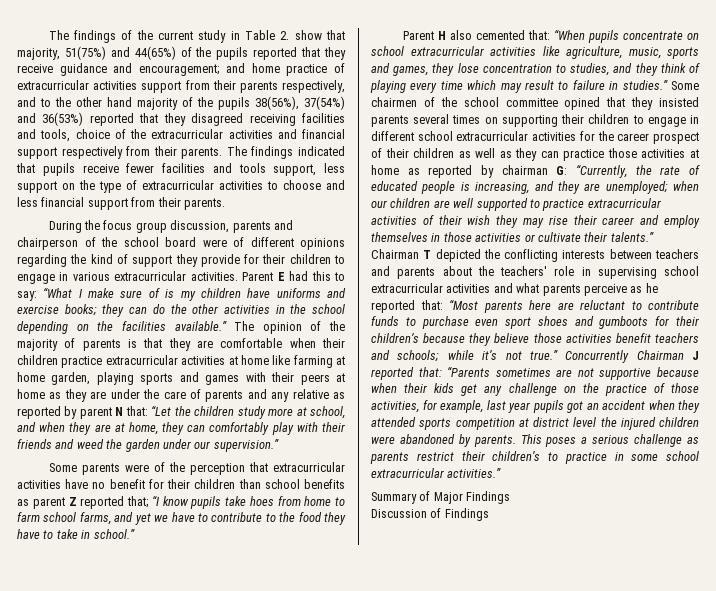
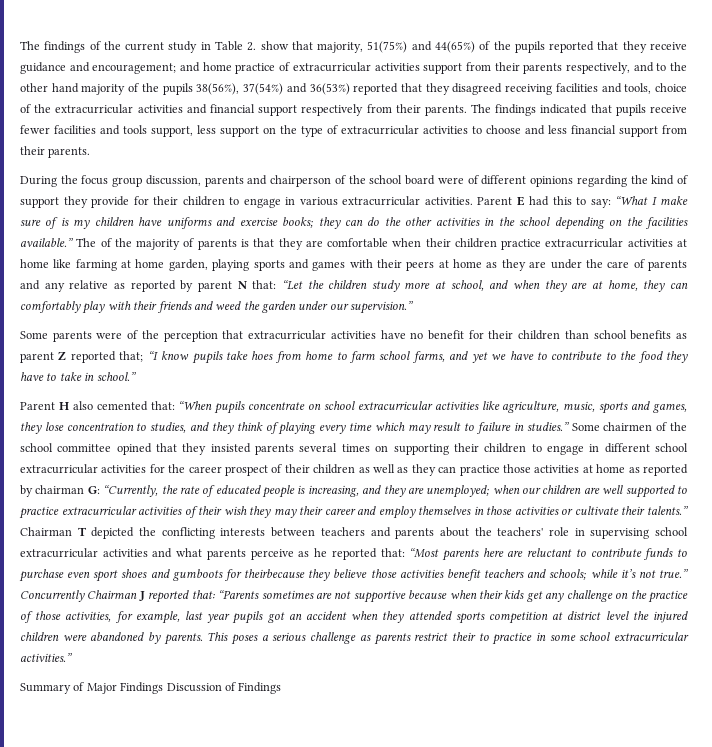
- The opinion of the majority of parents is that they are comfortable when their children practice extracurricular activities at home like farming at home garden, playing sports and games with their peers at home as they are under the care of parents and any relative as reported by parent N that:
+ The of the majority of parents is that they are comfortable when their children practice extracurricular activities at home like farming at home garden, playing sports and games with their peers at home as they are under the care of parents and any relative as reported by parent N that:
- when our children are well supported to practice extracurricular activities of their wish they may rise their career and employ themselves in those activities or cultivate their talents.”
+ when our children are well supported to practice extracurricular activities of their wish they may their career and employ themselves in those activities or cultivate their talents.”
- Chairman T depicted the conflicting interests between teachers and parents about the teachers' role in supervising school extracurricular activities and what parents perceive as he reported that: “Most parents here are reluctant to contribute funds to purchase even sport shoes and gumboots for their children’s because they believe those activities benefit teachers and schools; while it’s not true.”
+ Chairman T depicted the conflicting interests between teachers and parents about the teachers' role in supervising school extracurricular activities and what parents perceive as he reported that: “Most parents here are reluctant to contribute funds to purchase even sport shoes and gumboots for theirbecause they believe those activities benefit teachers and schools; while it’s not true.”
- This poses a serious challenge as parents restrict their children’s to practice in some school extracurricular activities.”
+ This poses a serious challenge as parents restrict their to practice in some school extracurricular activities.”
- Summary of Major Findings
- Discussion of Findings
+ Summary of Major Findings Discussion of Findings

